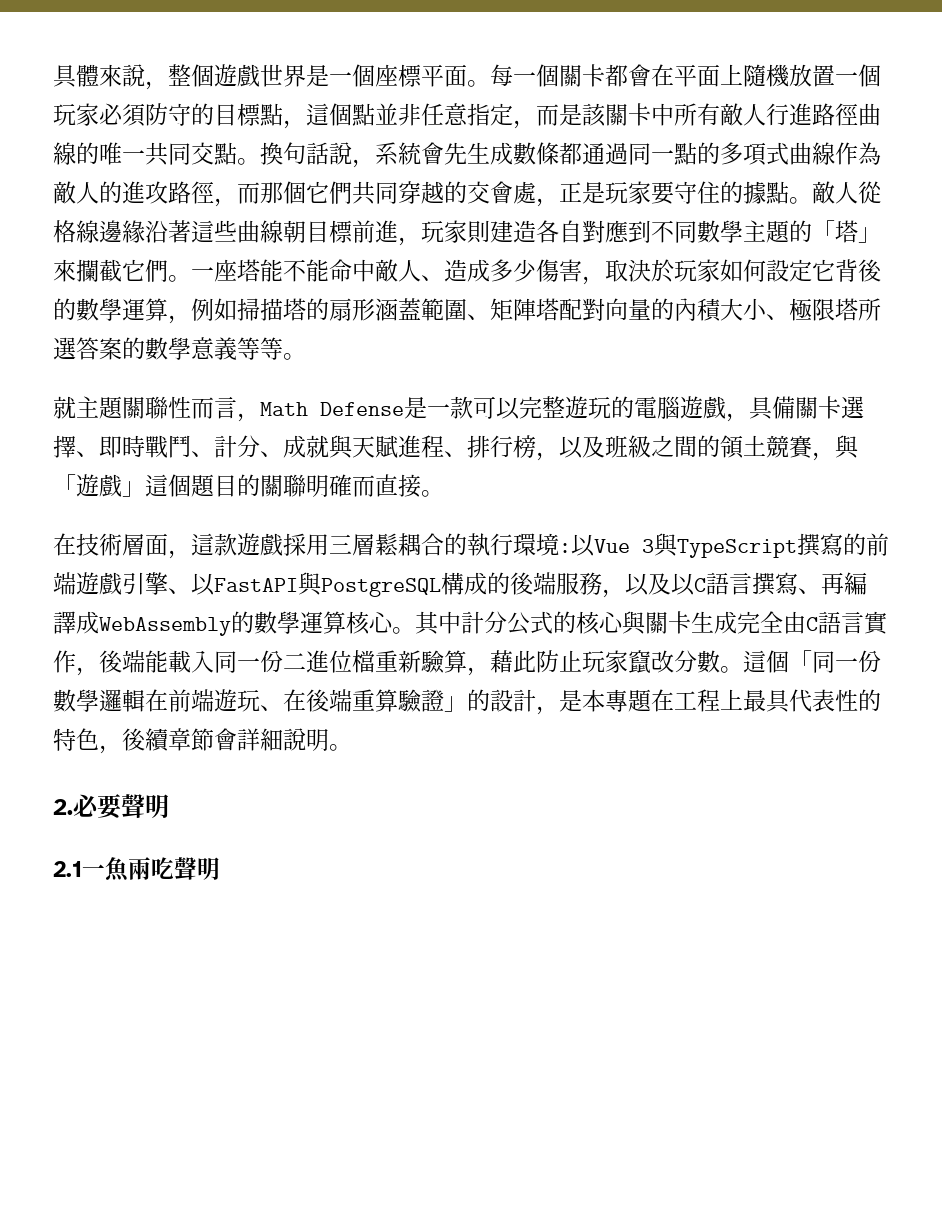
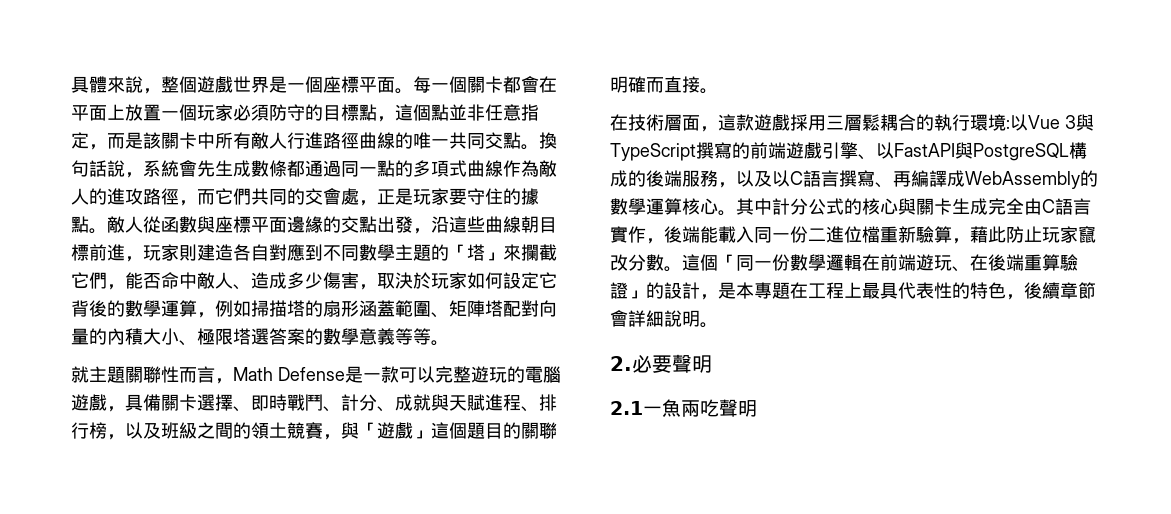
- 每一個關卡都會在平面上隨機放置一個玩家必須防守的目標點，這個點並非任意指定，而是該關卡中所有敵人行進路徑曲線的唯一共同交點。
+ 每一個關卡都會在平面上放置一個玩家必須防守的目標點，這個點並非任意指定，而是該關卡中所有敵人行進路徑曲線的唯一共同交點。
- 換句話說，系統會先生成數條都通過同一點的多項式曲線作為敵人的進攻路徑，而那個它們共同穿越的交會處，正是玩家要守住的據點。
+ 換句話說，系統會先生成數條都通過同一點的多項式曲線作為敵人的進攻路徑，而它們共同的交會處，正是玩家要守住的據點。
- 敵人從格線邊緣沿著這些曲線朝目標前進，玩家則建造各自對應到不同數學主題的「塔」來攔截它們。一座塔能不能命中敵人、造成多少傷害，取決於玩家如何設定它背後的數學運算，例如掃描塔的扇形涵蓋範圍、矩陣塔配對向量的內積大小、極限塔所選答案的數學意義等等。
+ 敵人從函數與座標平面邊緣的交點出發，沿這些曲線朝目標前進，玩家則建造各自對應到不同數學主題的「塔」來攔截它們，能否命中敵人、造成多少傷害，取決於玩家如何設定它背後的數學運算，例如掃描塔的扇形涵蓋範圍、矩陣塔配對向量的內積大小、極限塔選答案的數學意義等等。

